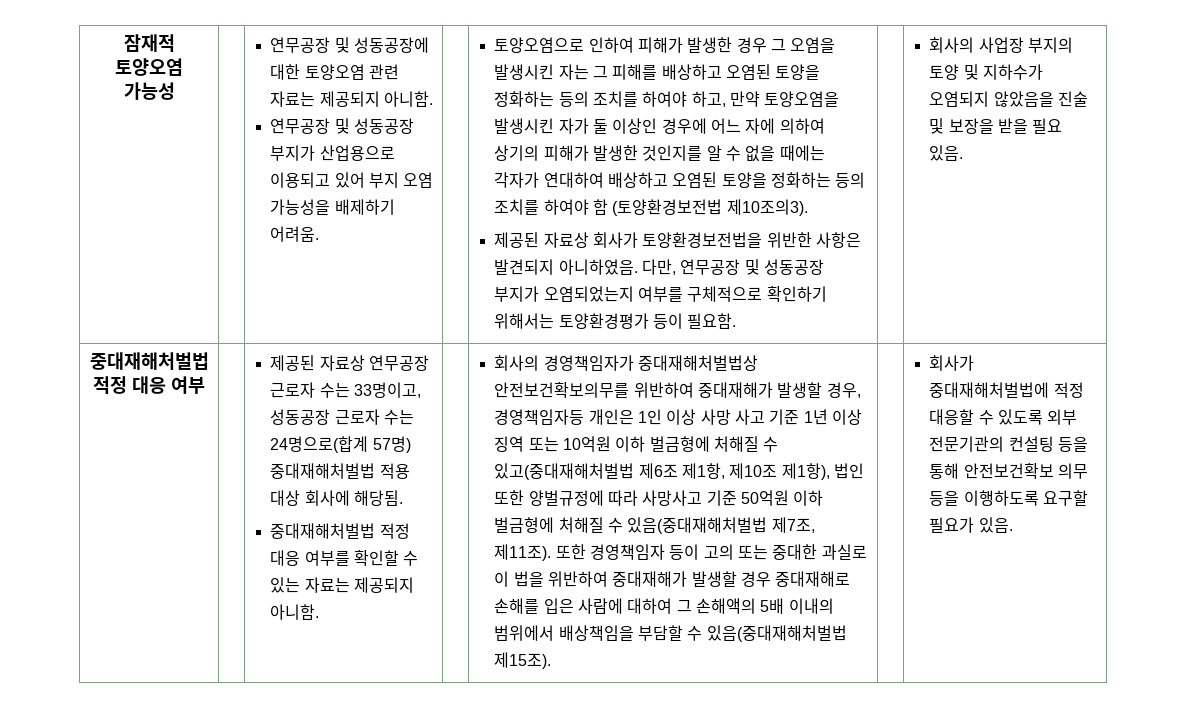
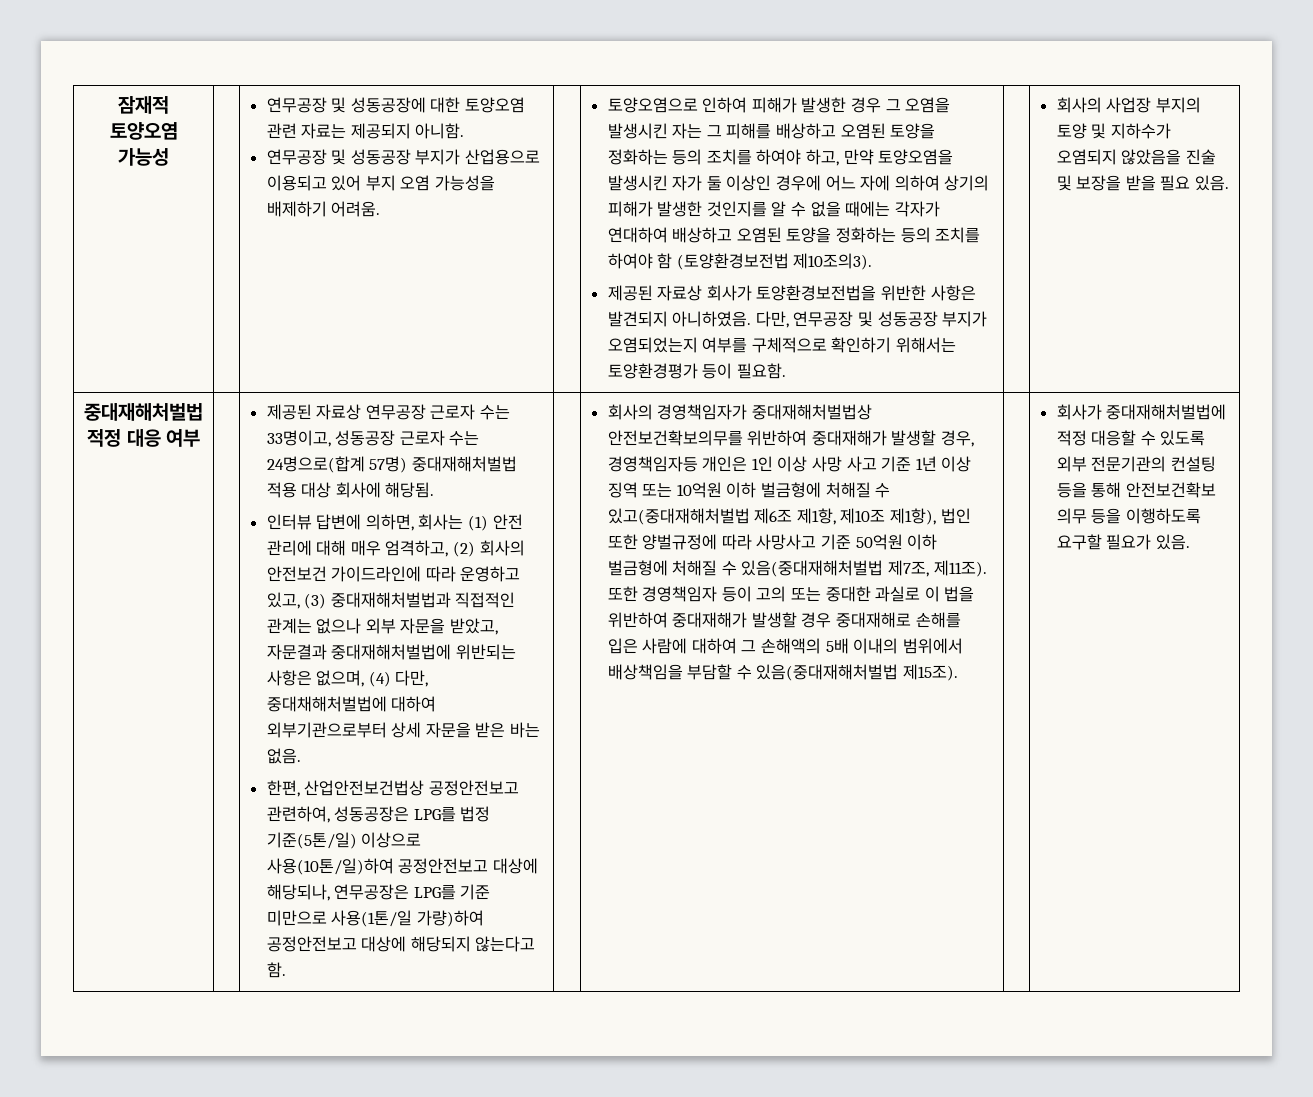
- 중대재해처벌법 적정 대응 여부를 확인할 수 있는 자료는 제공되지 아니함.
+ 인터뷰 답변에 의하면, 회사는 (1) 안전 관리에 대해 매우 엄격하고, (2) 회사의 안전보건 가이드라인에 따라 운영하고 있고, (3) 중대재해처벌법과 직접적인 관계는 없으나 외부 자문을 받았고, 자문결과 중대재해처벌법에 위반되는 사항은 없으며, (4) 다만, 중대채해처벌법에 대하여 외부기관으로부터 상세 자문을 받은 바는 없음.
+ 한편, 산업안전보건법상 공정안전보고 관련하여, 성동공장은 LPG를 법정 기준(5톤/일) 이상으로 사용(10톤/일)하여 공정안전보고 대상에 해당되나, 연무공장은 LPG를 기준 미만으로 사용(1톤/일 가량)하여 공정안전보고 대상에 해당되지 않는다고 함.

